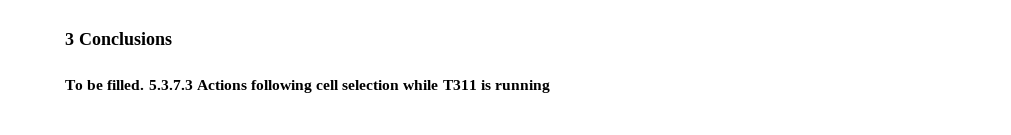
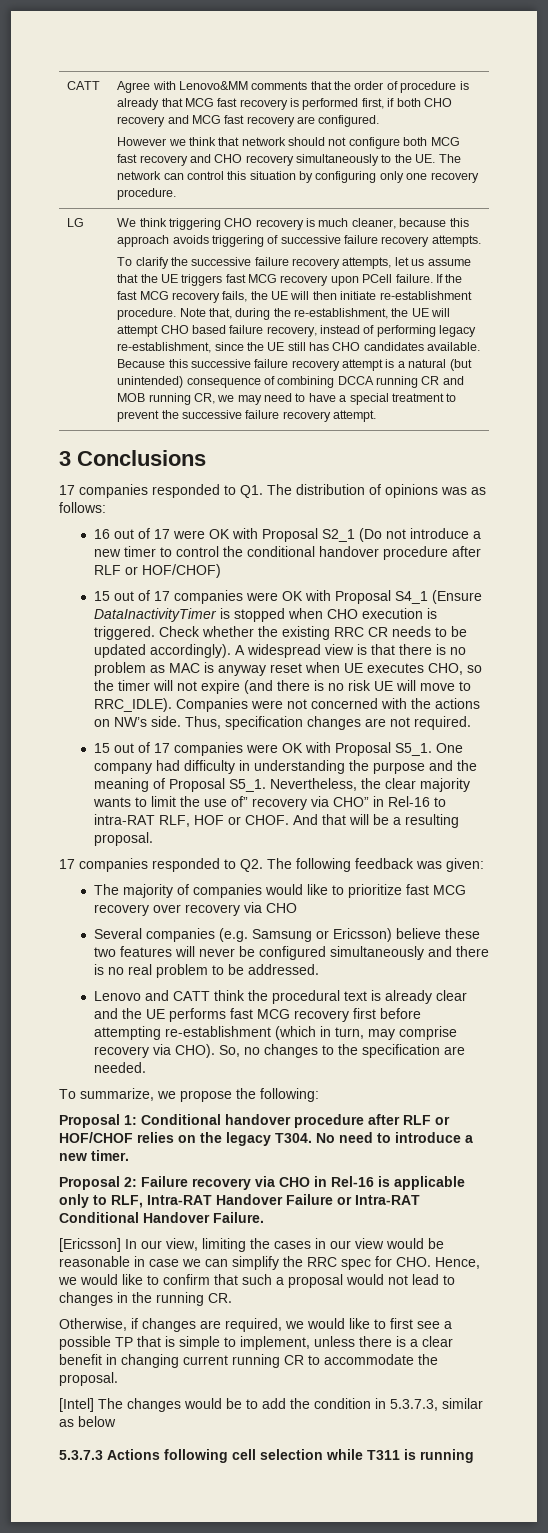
+ CATT | Agree with Lenovo&MM comments that the order of procedure is already that MCG fast recovery is performed first, if both CHO recovery and MCG fast recovery are configured.
+ However we think that network should not configure both MCG fast recovery and CHO recovery simultaneously to the UE. The network can control this situation by configuring only one recovery procedure.
+ LG | We think triggering CHO recovery is much cleaner, because this approach avoids triggering of successive failure recovery attempts.
+ To clarify the successive failure recovery attempts, let us assume that the UE triggers fast MCG recovery upon PCell failure. If the fast MCG recovery fails, the UE will then initiate re-establishment procedure. Note that, during the re-establishment, the UE will attempt CHO based failure recovery, instead of performing legacy re-establishment, since the UE still has CHO candidates available. Because this successive failure recovery attempt is a natural (but unintended) consequence of combining DCCA running CR and MOB running CR, we may need to have a special treatment to prevent the successive failure recovery attempt.
  3 Conclusions
- To be filled. 5.3.7.3 Actions following cell selection while T311 is running
+ 17 companies responded to Q1. The distribution of opinions was as follows:
+ 16 out of 17 were OK with Proposal S2_1 (Do not introduce a new timer to control the conditional handover procedure after RLF or HOF/CHOF)
+ 15 out of 17 companies were OK with Proposal S4_1 (Ensure DataInactivityTimer is stopped when CHO execution is triggered. Check whether the existing RRC CR needs to be updated accordingly). A widespread view is that there is no problem as MAC is anyway reset when UE executes CHO, so the timer will not expire (and there is no risk UE will move to RRC_IDLE). Companies were not concerned with the actions on NW’s side. Thus, specification changes are not required.
+ 15 out of 17 companies were OK with Proposal S5_1. One company had difficulty in understanding the purpose and the meaning of Proposal S5_1. Nevertheless, the clear majority wants to limit the use of” recovery via CHO” in Rel-16 to intra-RAT RLF, HOF or CHOF. And that will be a resulting proposal.
+ 17 companies responded to Q2. The following feedback was given:
+ The majority of companies would like to prioritize fast MCG recovery over recovery via CHO
+ Several companies (e.g. Samsung or Ericsson) believe these two features will never be configured simultaneously and there is no real problem to be addressed.
+ Lenovo and CATT think the procedural text is already clear and the UE performs fast MCG recovery first before attempting re-establishment (which in turn, may comprise recovery via CHO). So, no changes to the specification are needed.
+ To summarize, we propose the following:
+ Proposal 1: Conditional handover procedure after RLF or HOF/CHOF relies on the legacy T304. No need to introduce a new timer.
+ Proposal 2: Failure recovery via CHO in Rel-16 is applicable only to RLF, Intra-RAT Handover Failure or Intra-RAT Conditional Handover Failure.
+ [Ericsson] In our view, limiting the cases in our view would be reasonable in case we can simplify the RRC spec for CHO. Hence, we would like to confirm that such a proposal would not lead to changes in the running CR.
+ Otherwise, if changes are required, we would like to first see a possible TP that is simple to implement, unless there is a clear benefit in changing current running CR to accommodate the proposal.
+ [Intel] The changes would be to add the condition in 5.3.7.3, similar as below
+ 5.3.7.3 Actions following cell selection while T311 is running

